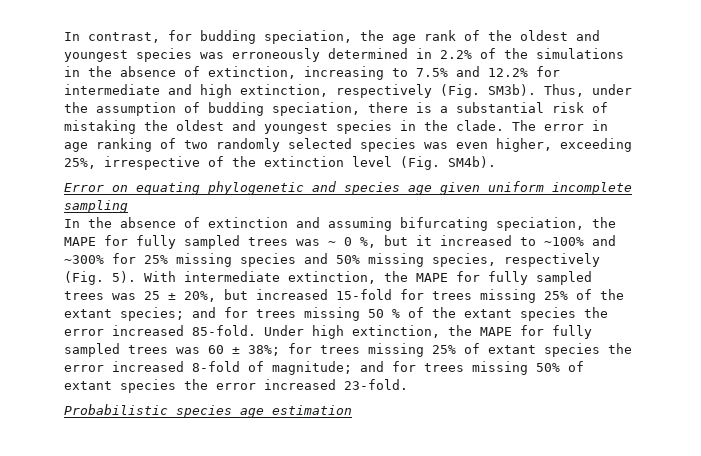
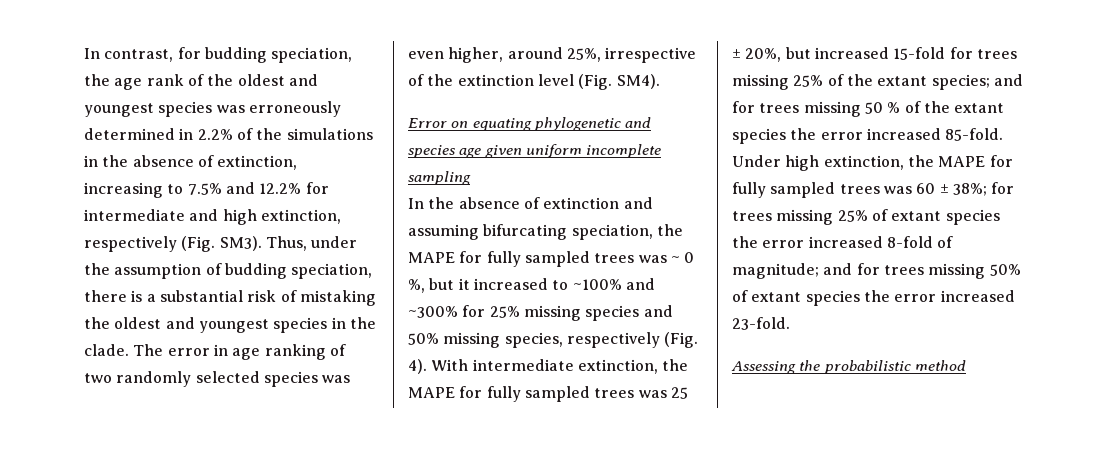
- In contrast, for budding speciation, the age rank of the oldest and youngest species was erroneously determined in 2.2% of the simulations in the absence of extinction, increasing to 7.5% and 12.2% for intermediate and high extinction, respectively (Fig. SM3b).
+ In contrast, for budding speciation, the age rank of the oldest and youngest species was erroneously determined in 2.2% of the simulations in the absence of extinction, increasing to 7.5% and 12.2% for intermediate and high extinction, respectively (Fig. SM3).
- The error in age ranking of two randomly selected species was even higher, exceeding 25%, irrespective of the extinction level (Fig. SM4b).
+ The error in age ranking of two randomly selected species was even higher, around 25%, irrespective of the extinction level (Fig. SM4).
- In the absence of extinction and assuming bifurcating speciation, the MAPE for fully sampled trees was ~ 0 %, but it increased to ~100% and ~300% for 25% missing species and 50% missing species, respectively (Fig. 5).
+ In the absence of extinction and assuming bifurcating speciation, the MAPE for fully sampled trees was ~ 0 %, but it increased to ~100% and ~300% for 25% missing species and 50% missing species, respectively (Fig. 4).
- Probabilistic species age estimation
+ Assessing the probabilistic method

